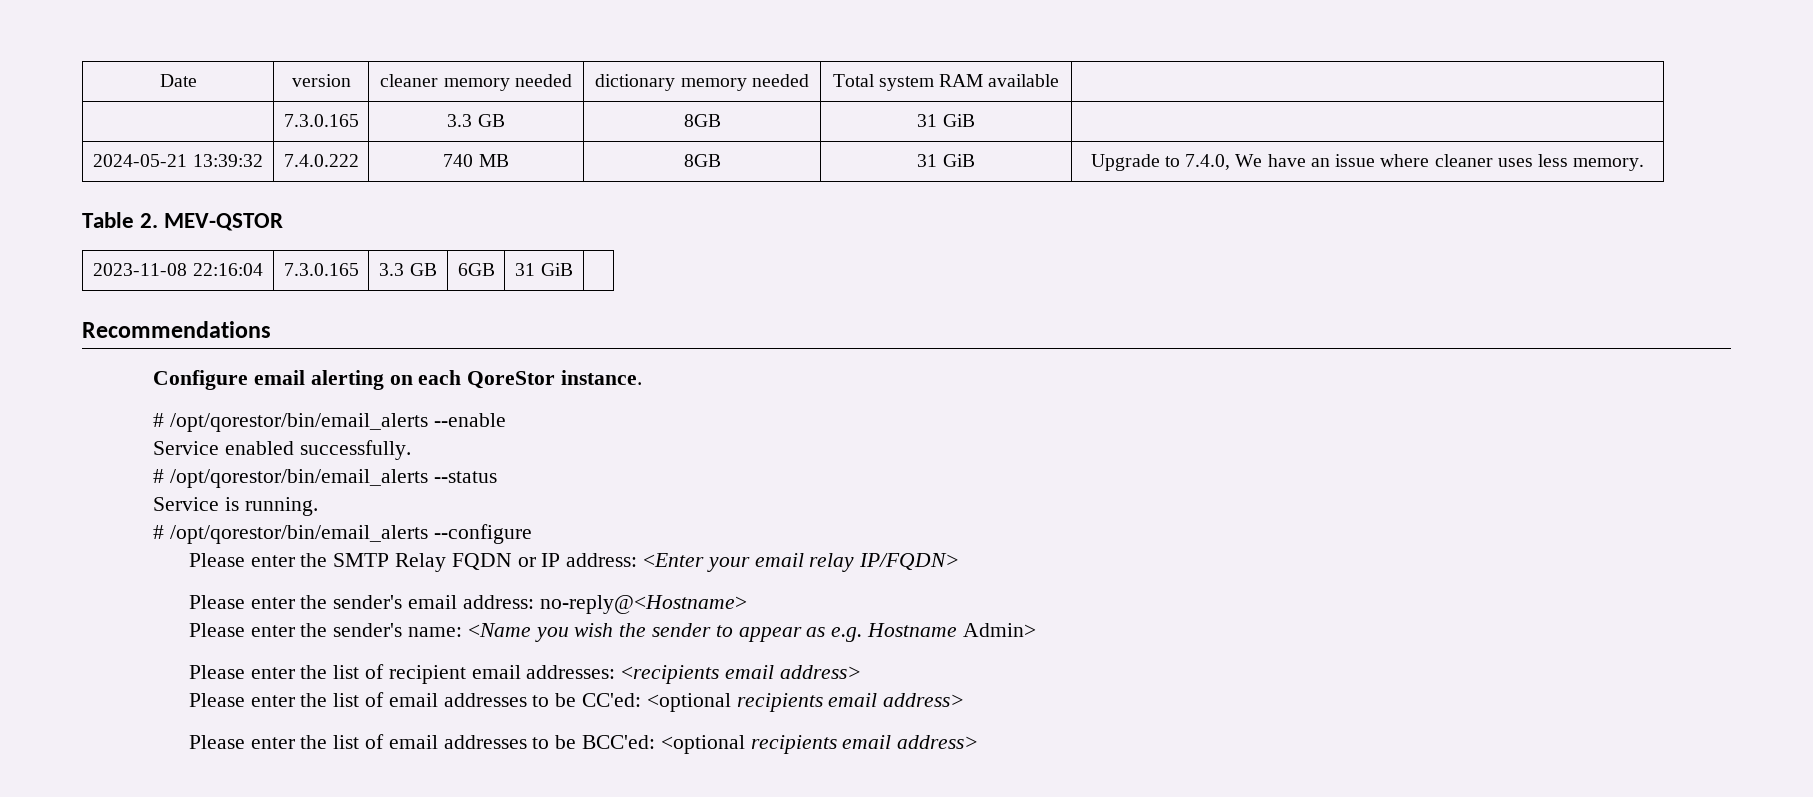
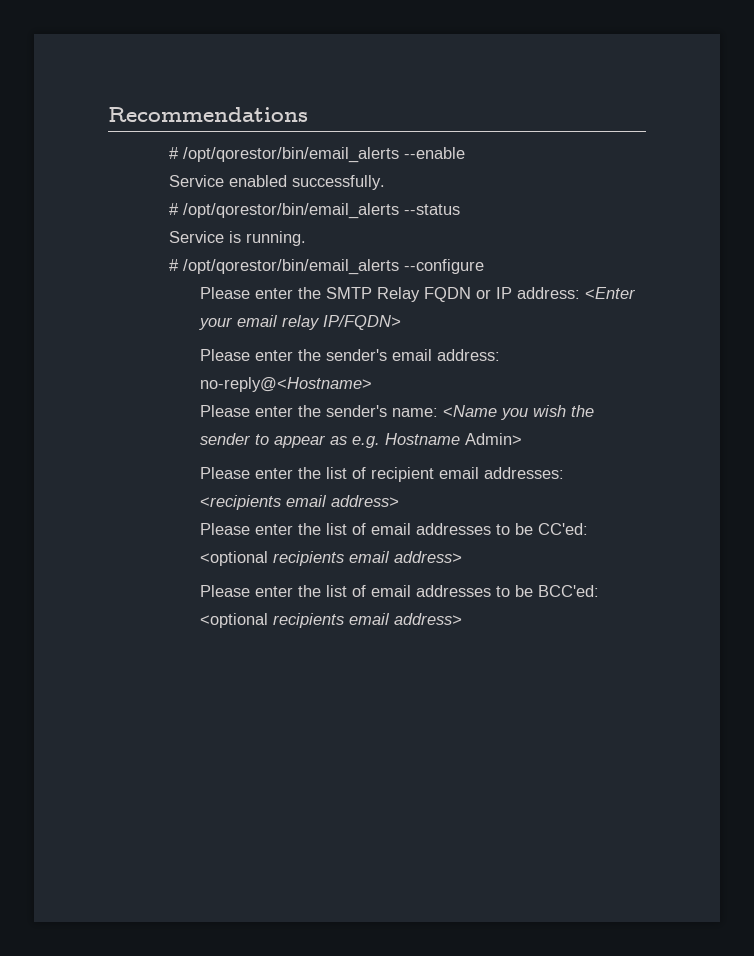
- Date | version | cleaner memory needed | dictionary memory needed | Total system RAM available |
- | 7.3.0.165 | 3.3 GB | 8GB | 31 GiB |
- 2024-05-21 13:39:32 | 7.4.0.222 | 740 MB | 8GB | 31 GiB | Upgrade to 7.4.0, We have an issue where cleaner uses less memory.
- Table 2. MEV-QSTOR
- 2023-11-08 22:16:04 | 7.3.0.165 | 3.3 GB | 6GB | 31 GiB |
  Recommendations
- Configure email alerting on each QoreStor instance.

